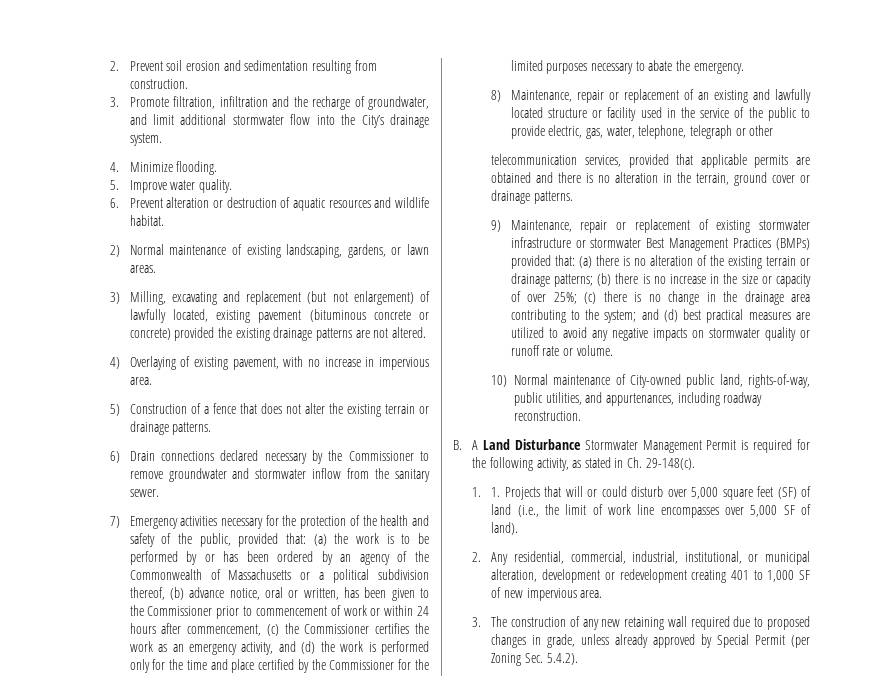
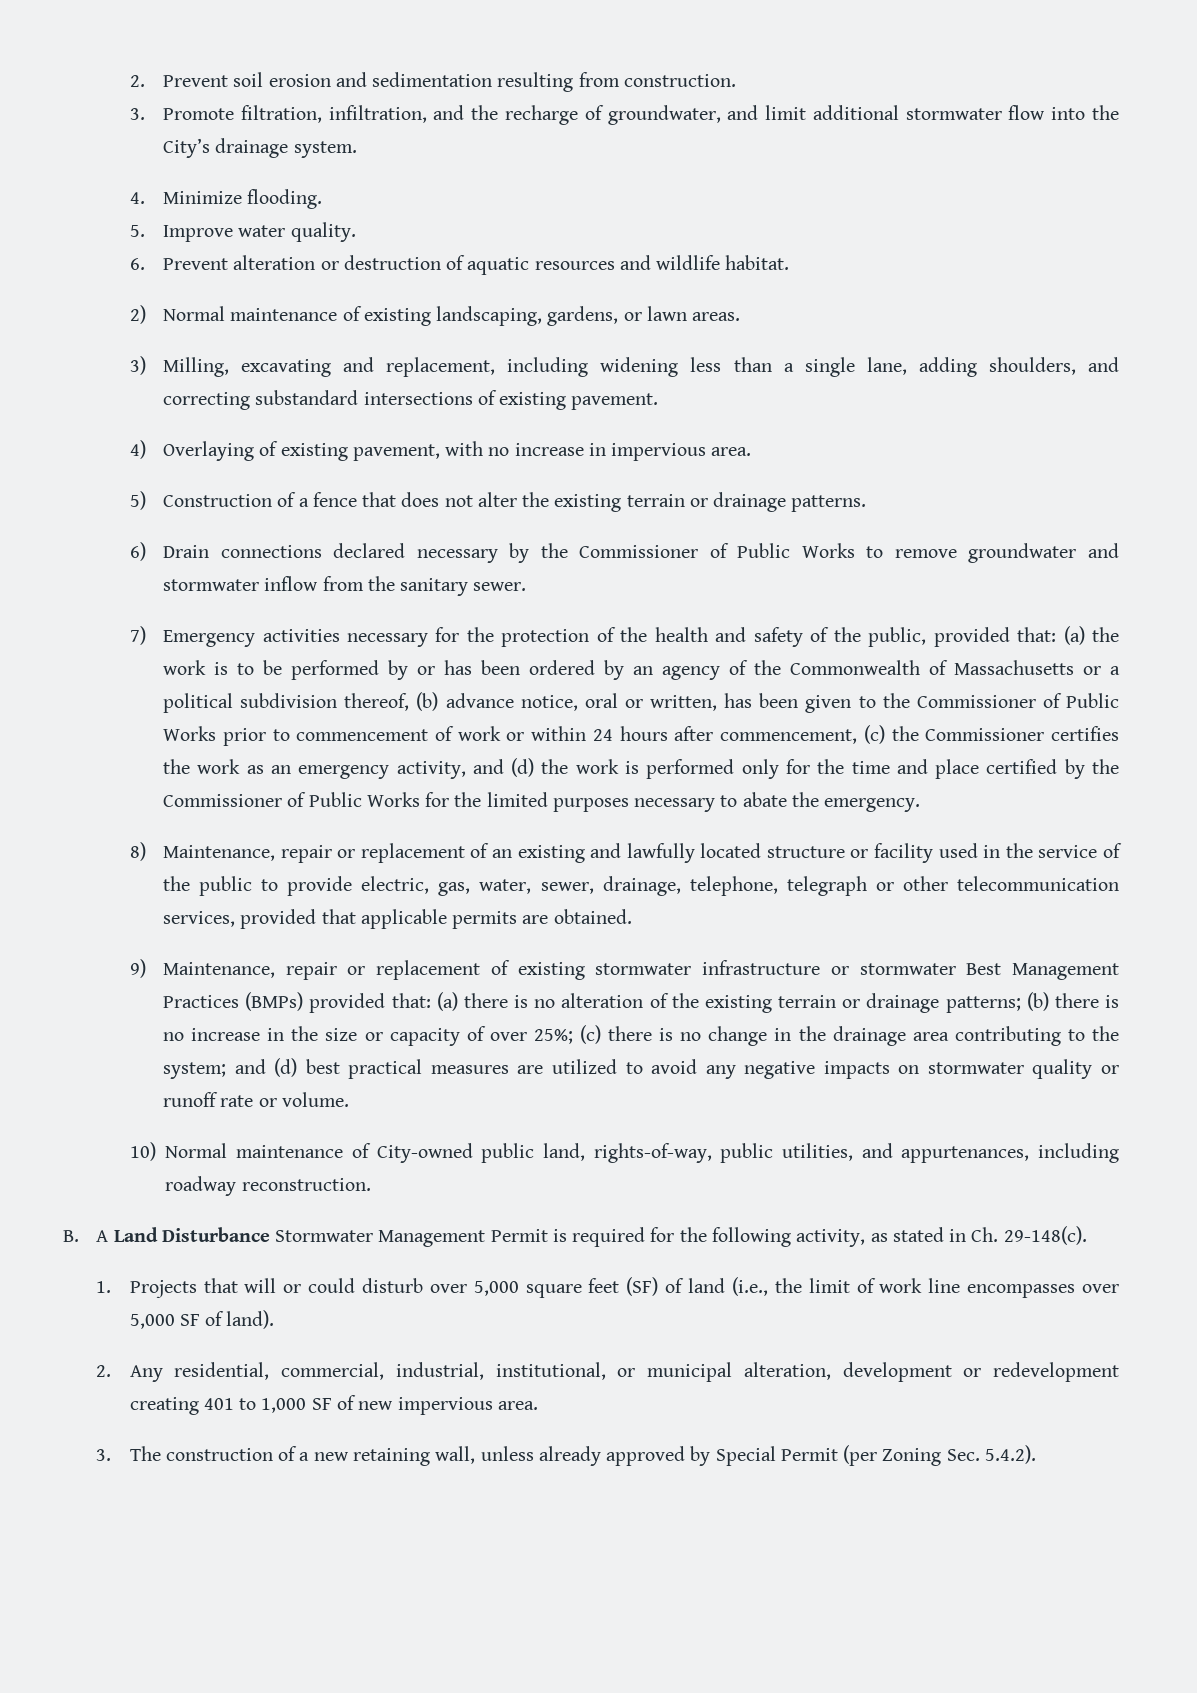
- 3. Promote filtration, infiltration and the recharge of groundwater, and limit additional stormwater flow into the City’s drainage system.
+ 3. Promote filtration, infiltration, and the recharge of groundwater, and limit additional stormwater flow into the City’s drainage system.
- 3) Milling, excavating and replacement (but not enlargement) of lawfully located, existing pavement (bituminous concrete or concrete) provided the existing drainage patterns are not altered.
+ 3) Milling, excavating and replacement, including widening less than a single lane, adding shoulders, and correcting substandard intersections of existing pavement.
- 6) Drain connections declared necessary by the Commissioner to remove groundwater and stormwater inflow from the sanitary sewer.
+ 6) Drain connections declared necessary by the Commissioner of Public Works to remove groundwater and stormwater inflow from the sanitary sewer.
- (a) the work is to be performed by or has been ordered by an agency of the Commonwealth of Massachusetts or a political subdivision thereof, (b) advance notice, oral or written, has been given to the Commissioner prior to commencement of work or within 24 hours after commencement, (c) the Commissioner certifies the work as an emergency activity, and (d) the work is performed only for the time and place certified by the Commissioner for the limited purposes necessary to abate the emergency.
+ (a) the work is to be performed by or has been ordered by an agency of the Commonwealth of Massachusetts or a political subdivision thereof, (b) advance notice, oral or written, has been given to the Commissioner of Public Works prior to commencement of work or within 24 hours after commencement, (c) the Commissioner certifies the work as an emergency activity, and (d) the work is performed only for the time and place certified by the Commissioner of Public Works for the limited purposes necessary to abate the emergency.
- 8) Maintenance, repair or replacement of an existing and lawfully located structure or facility used in the service of the public to provide electric, gas, water, telephone, telegraph or other
- telecommunication services, provided that applicable permits are obtained and there is no alteration in the terrain, ground cover or drainage patterns.
+ 8) Maintenance, repair or replacement of an existing and lawfully located structure or facility used in the service of the public to provide electric, gas, water, sewer, drainage, telephone, telegraph or other telecommunication services, provided that applicable permits are obtained.
- 1. 1. Projects that will or could disturb over 5,000 square feet (SF) of land (i.e., the limit of work line encompasses over 5,000 SF of land).
+ 1. Projects that will or could disturb over 5,000 square feet (SF) of land (i.e., the limit of work line encompasses over 5,000 SF of land).
- 3. The construction of any new retaining wall required due to proposed changes in grade, unless already approved by Special Permit (per Zoning Sec. 5.4.2).
+ 3. The construction of a new retaining wall, unless already approved by Special Permit (per Zoning Sec. 5.4.2).

